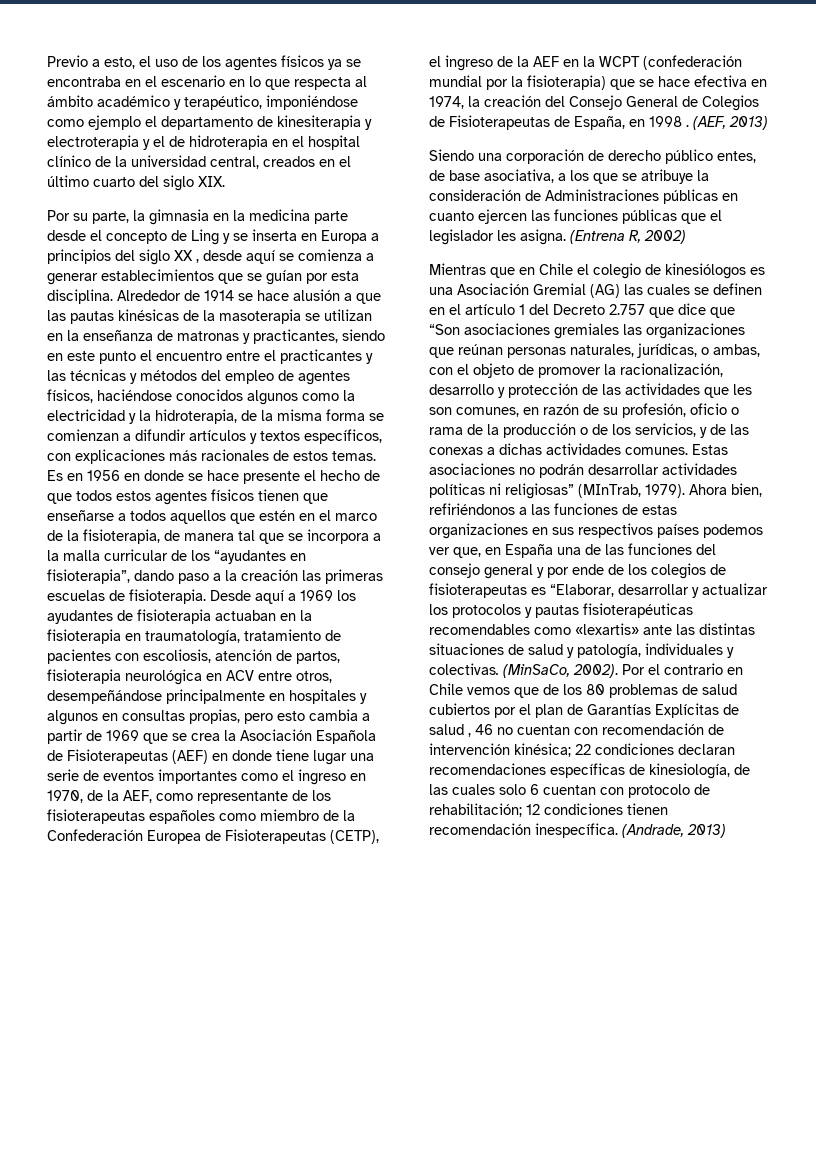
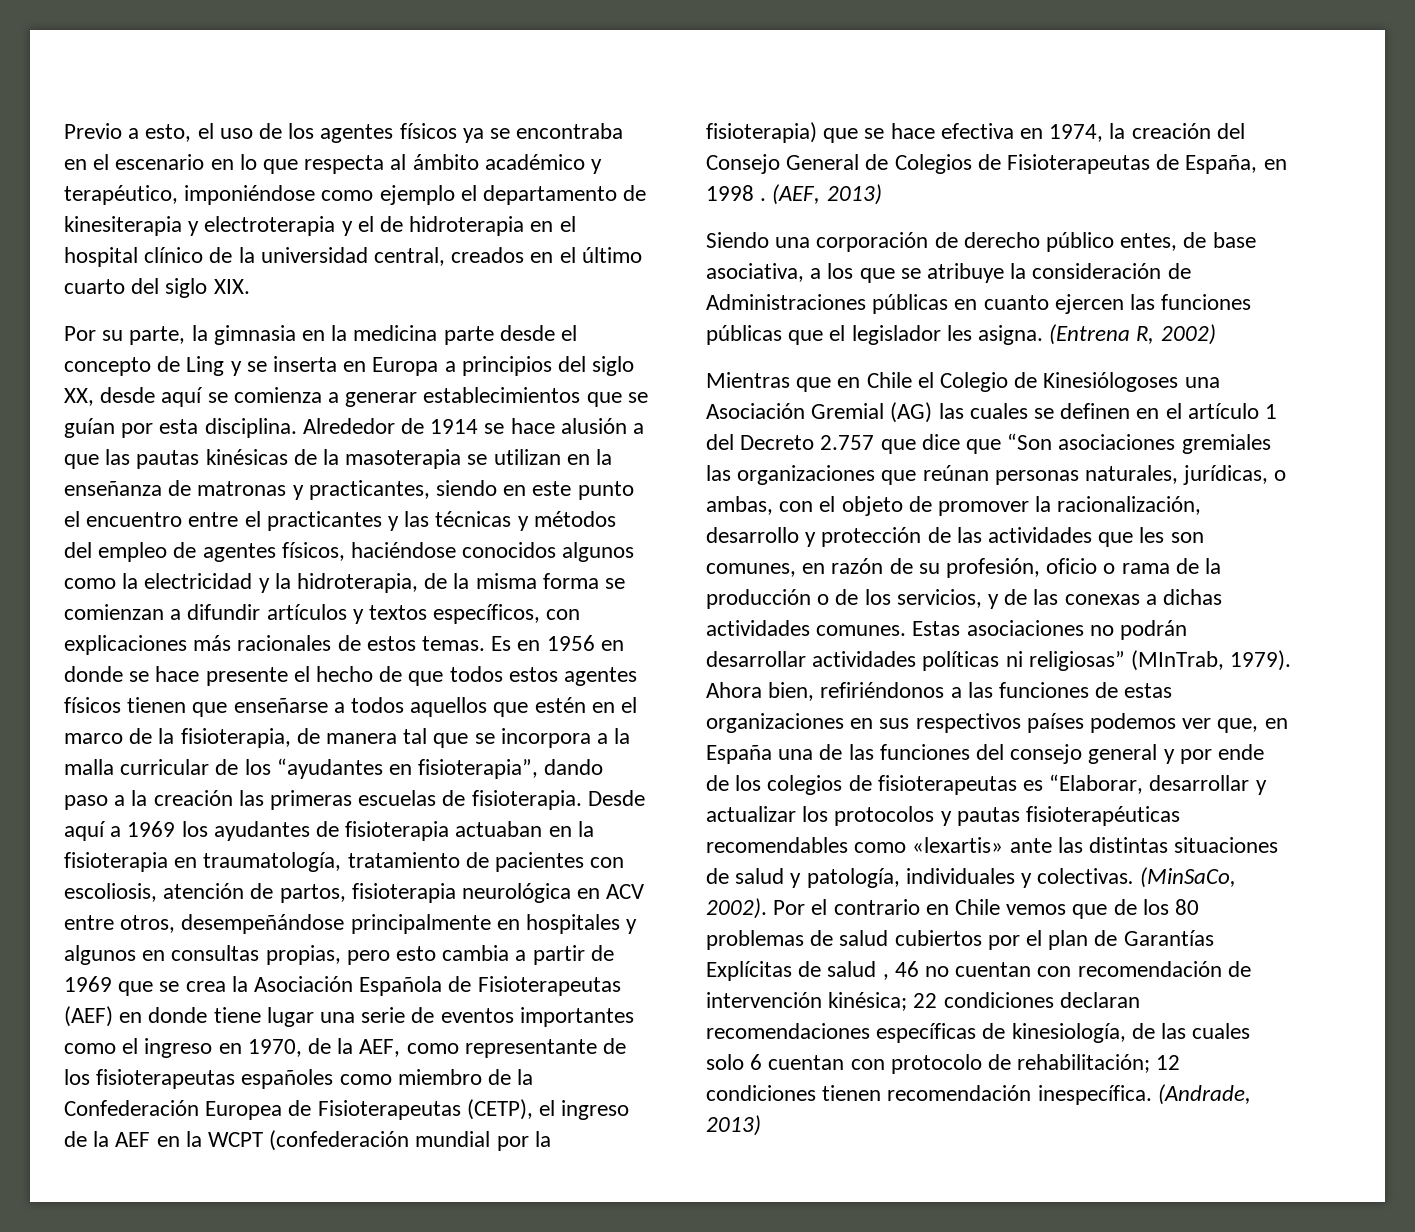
- Por su parte, la gimnasia en la medicina parte desde el concepto de Ling y se inserta en Europa a principios del siglo XX , desde aquí se comienza a generar establecimientos que se guían por esta disciplina.
+ Por su parte, la gimnasia en la medicina parte desde el concepto de Ling y se inserta en Europa a principios del siglo XX, desde aquí se comienza a generar establecimientos que se guían por esta disciplina.
- Mientras que en Chile el colegio de kinesiólogos es una Asociación Gremial (AG) las cuales se definen en el artículo 1 del Decreto 2.757 que dice que “Son asociaciones gremiales las organizaciones que reúnan personas naturales, jurídicas, o ambas, con el objeto de promover la racionalización, desarrollo y protección de las actividades que les son comunes, en razón de su profesión, oficio o rama de la producción o de los servicios, y de las conexas a dichas actividades comunes.
+ Mientras que en Chile el Colegio de Kinesiólogoses una Asociación Gremial (AG) las cuales se definen en el artículo 1 del Decreto 2.757 que dice que “Son asociaciones gremiales las organizaciones que reúnan personas naturales, jurídicas, o ambas, con el objeto de promover la racionalización, desarrollo y protección de las actividades que les son comunes, en razón de su profesión, oficio o rama de la producción o de los servicios, y de las conexas a dichas actividades comunes.

